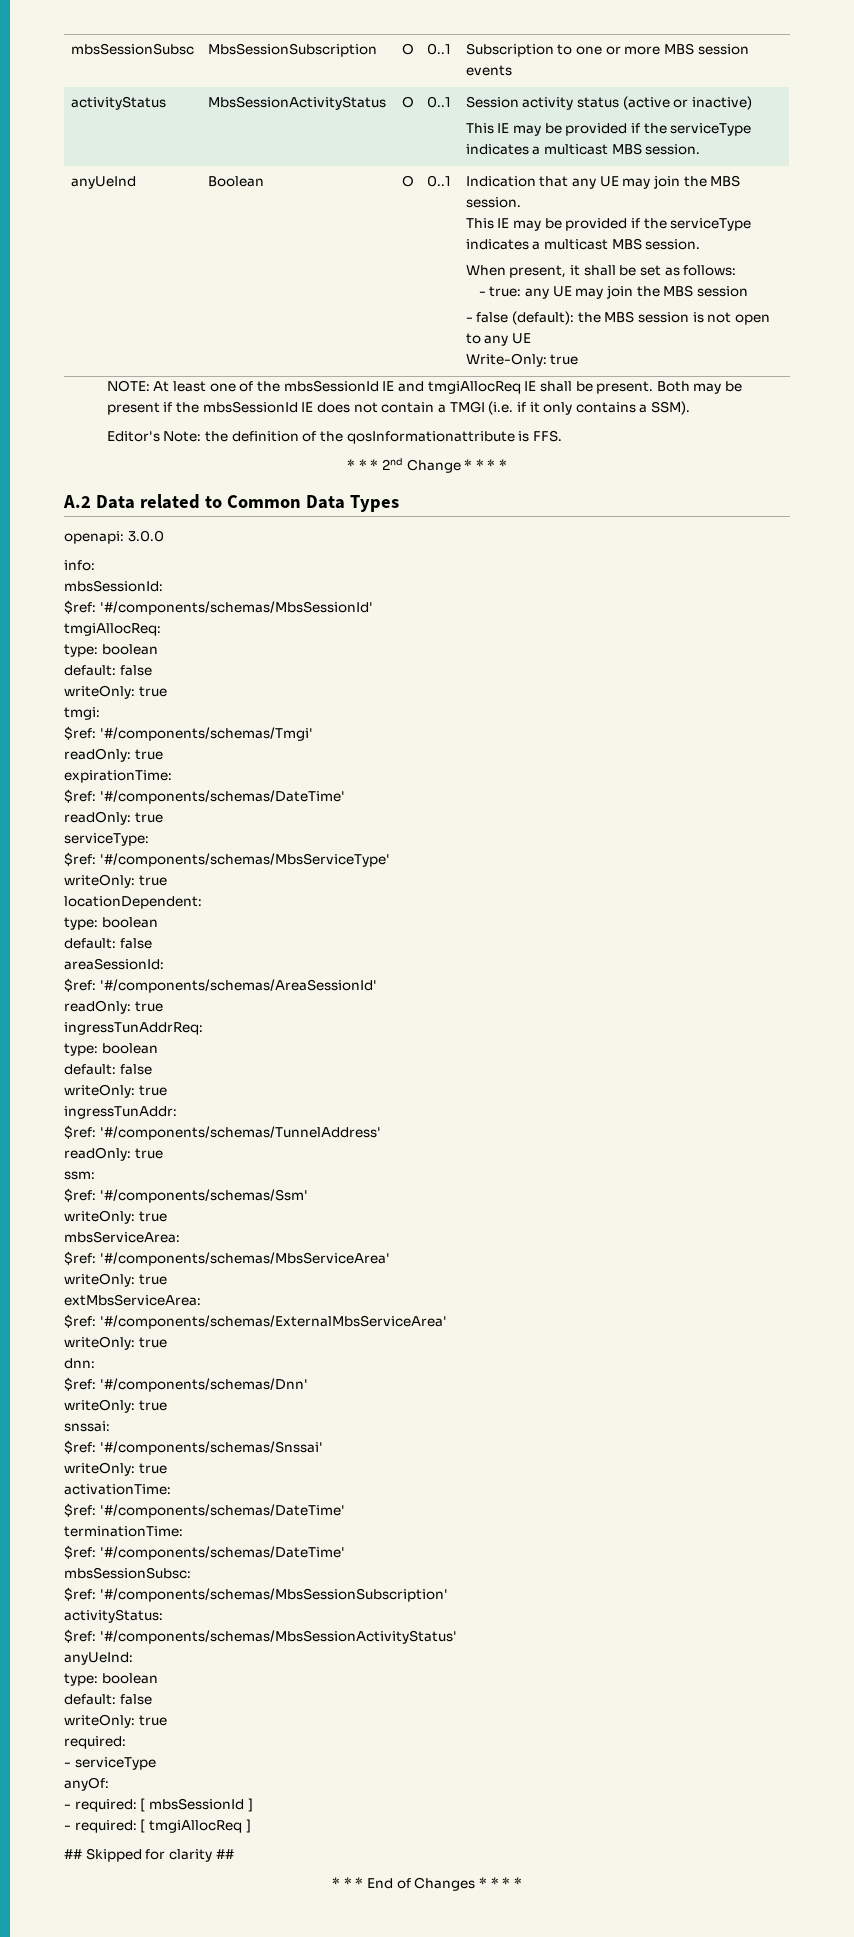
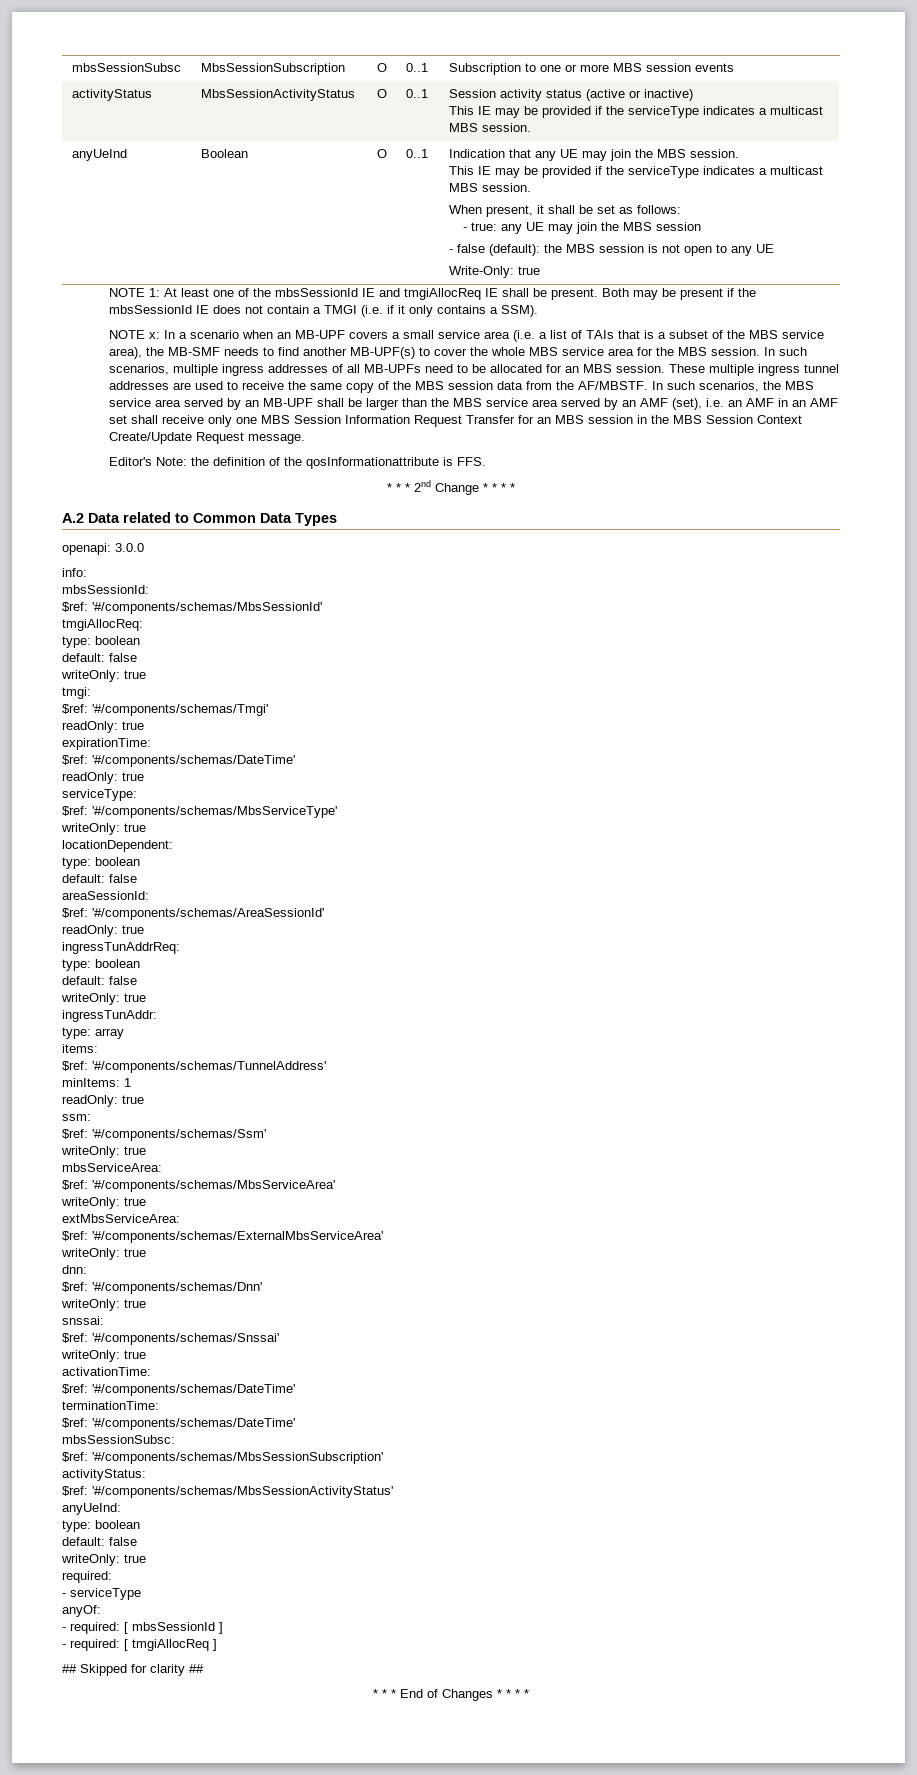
- NOTE: At least one of the mbsSessionId IE and tmgiAllocReq IE shall be present.
+ NOTE 1: At least one of the mbsSessionId IE and tmgiAllocReq IE shall be present.
+ NOTE x: In a scenario when an MB-UPF covers a small service area (i.e. a list of TAIs that is a subset of the MBS service area), the MB-SMF needs to find another MB-UPF(s) to cover the whole MBS service area for the MBS session. In such scenarios, multiple ingress addresses of all MB-UPFs need to be allocated for an MBS session. These multiple ingress tunnel addresses are used to receive the same copy of the MBS session data from the AF/MBSTF. In such scenarios, the MBS service area served by an MB-UPF shall be larger than the MBS service area served by an AMF (set), i.e. an AMF in an AMF set shall receive only one MBS Session Information Request Transfer for an MBS session in the MBS Session Context Create/Update Request message.
+ type: array
+ items:
+ minItems: 1

